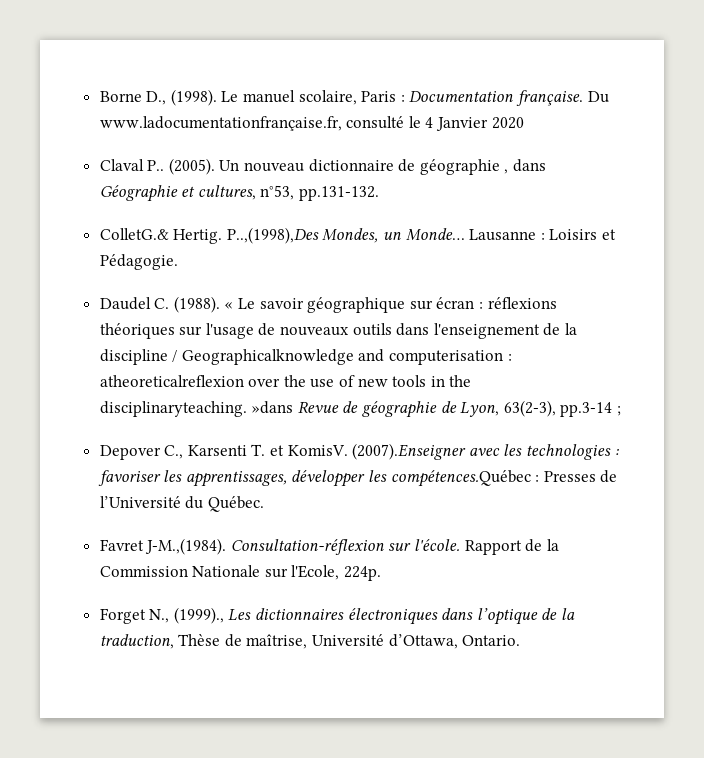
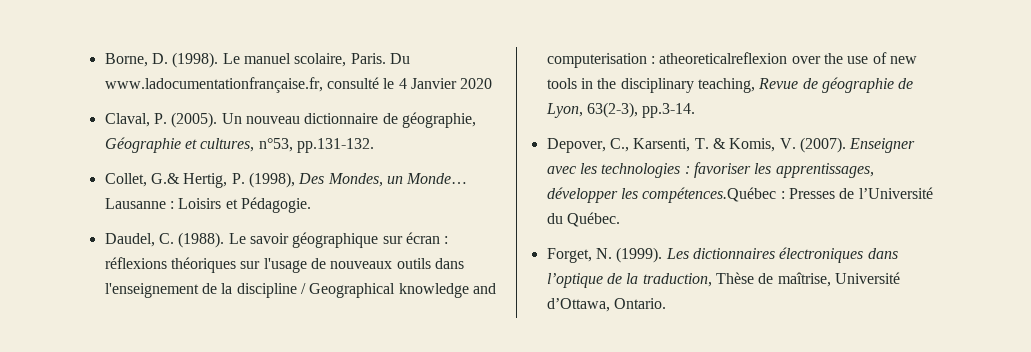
- Borne D., (1998).
+ Borne, D. (1998).
- Le manuel scolaire, Paris : Documentation française.
+ Le manuel scolaire, Paris.
- Claval P.. (2005).
+ Claval, P. (2005).
- Un nouveau dictionnaire de géographie , dans Géographie et cultures, n°53, pp.131-132.
+ Un nouveau dictionnaire de géographie, Géographie et cultures, n°53, pp.131-132.
- ColletG.& Hertig. P..,(1998),Des Mondes, un Monde…
+ Collet, G.& Hertig, P. (1998), Des Mondes, un Monde…
- Daudel C. (1988).
+ Daudel, C. (1988).
- « Le savoir géographique sur écran : réflexions théoriques sur l'usage de nouveaux outils dans l'enseignement de la discipline / Geographicalknowledge and computerisation : atheoreticalreflexion over the use of new tools in the disciplinaryteaching. »dans Revue de géographie de Lyon, 63(2-3), pp.3-14 ;
- Depover C., Karsenti T. et KomisV. (2007).Enseigner avec les technologies : favoriser les apprentissages, développer les compétences.Québec : Presses de l’Université du Québec.
+ Le savoir géographique sur écran : réflexions théoriques sur l'usage de nouveaux outils dans l'enseignement de la discipline / Geographical knowledge and computerisation : atheoreticalreflexion over the use of new tools in the disciplinary teaching, Revue de géographie de Lyon, 63(2-3), pp.3-14.
+ Depover, C., Karsenti, T. & Komis, V. (2007). Enseigner avec les technologies : favoriser les apprentissages, développer les compétences.Québec : Presses de l’Université du Québec.
- Favret J-M.,(1984). Consultation-réflexion sur l'école. Rapport de la Commission Nationale sur l'Ecole, 224p.
- Forget N., (1999)., Les dictionnaires électroniques dans l’optique de la traduction, Thèse de maîtrise, Université d’Ottawa, Ontario.
+ Forget, N. (1999). Les dictionnaires électroniques dans l’optique de la traduction, Thèse de maîtrise, Université d’Ottawa, Ontario.

